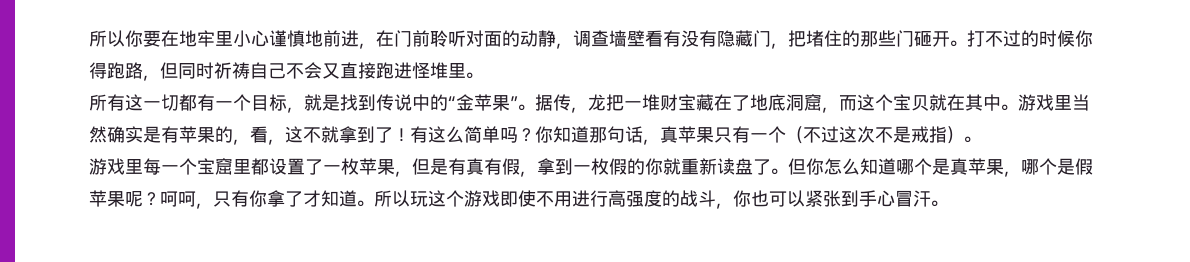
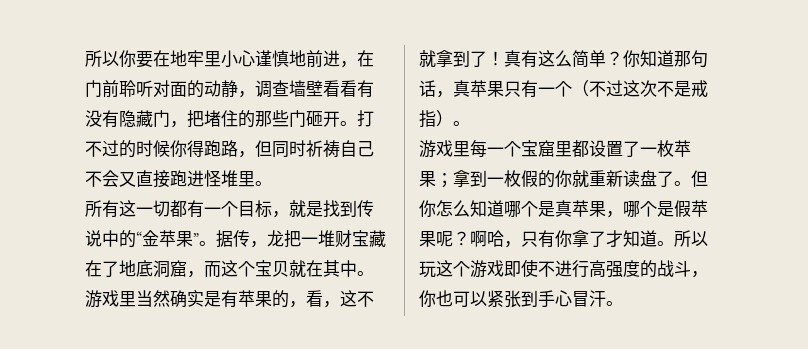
- 所以你要在地牢里小心谨慎地前进，在门前聆听对面的动静，调查墙壁看有没有隐藏门，把堵住的那些门砸开。
+ 所以你要在地牢里小心谨慎地前进，在门前聆听对面的动静，调查墙壁看看有没有隐藏门，把堵住的那些门砸开。
- 有这么简单吗？
+ 真有这么简单？
- 游戏里每一个宝窟里都设置了一枚苹果，但是有真有假，拿到一枚假的你就重新读盘了。
+ 游戏里每一个宝窟里都设置了一枚苹果；拿到一枚假的你就重新读盘了。
- 呵呵，只有你拿了才知道。
+ 啊哈，只有你拿了才知道。
- 所以玩这个游戏即使不用进行高强度的战斗，你也可以紧张到手心冒汗。
+ 所以玩这个游戏即使不进行高强度的战斗，你也可以紧张到手心冒汗。

